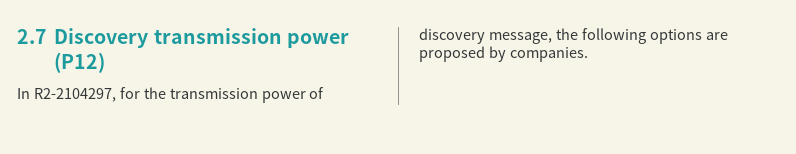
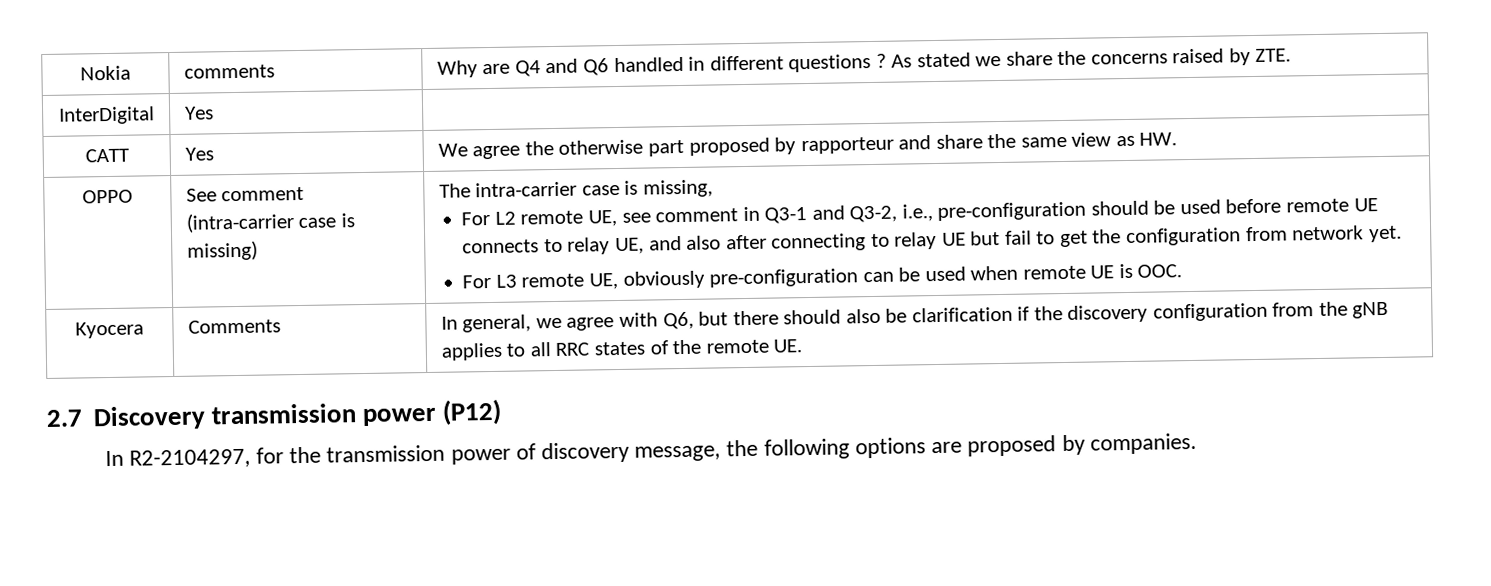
+ Nokia | comments | Why are Q4 and Q6 handled in different questions ? As stated we share the concerns raised by ZTE.
+ InterDigital | Yes |
+ CATT | Yes | We agree the otherwise part proposed by rapporteur and share the same view as HW.
+ OPPO | See comment (intra-carrier case is missing) | The intra-carrier case is missing,
+ For L2 remote UE, see comment in Q3-1 and Q3-2, i.e., pre-configuration should be used before remote UE connects to relay UE, and also after connecting to relay UE but fail to get the configuration from network yet.
+ For L3 remote UE, obviously pre-configuration can be used when remote UE is OOC.
+ Kyocera | Comments | In general, we agree with Q6, but there should also be clarification if the discovery configuration from the gNB applies to all RRC states of the remote UE.

